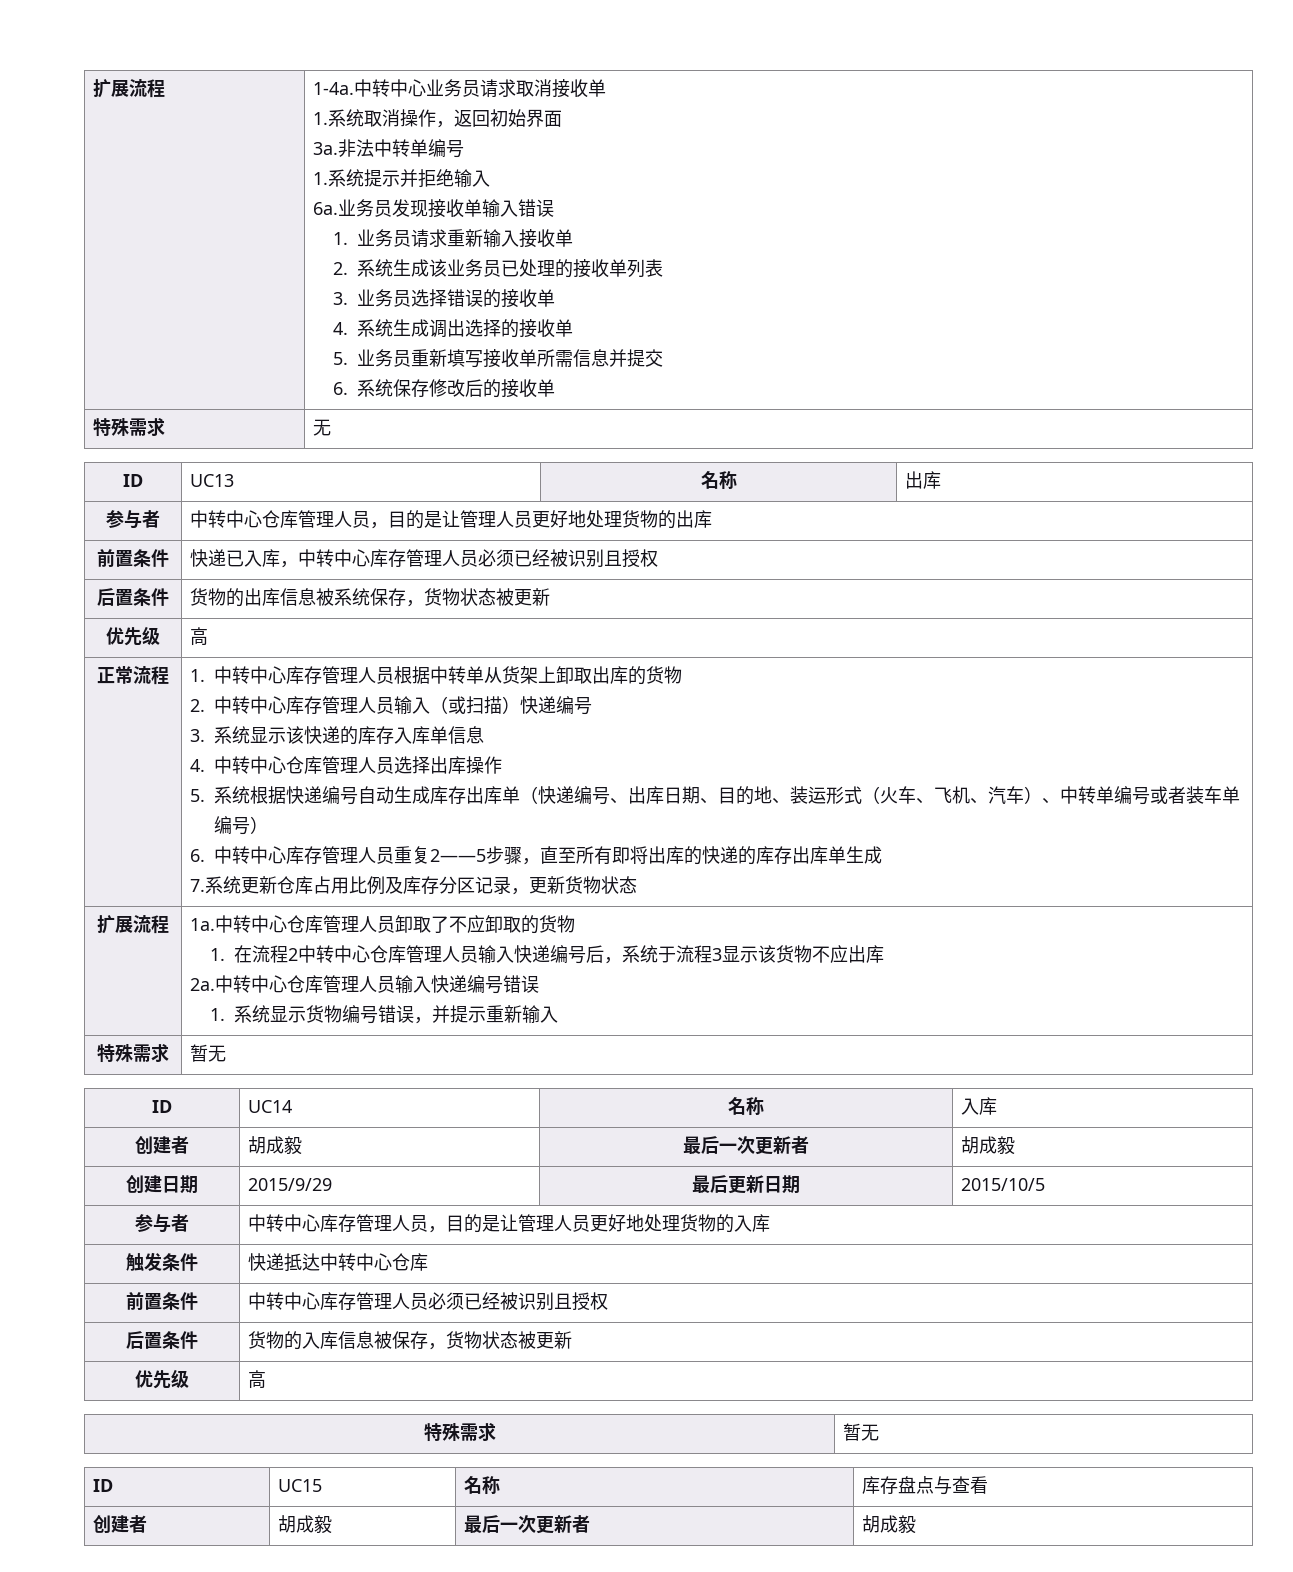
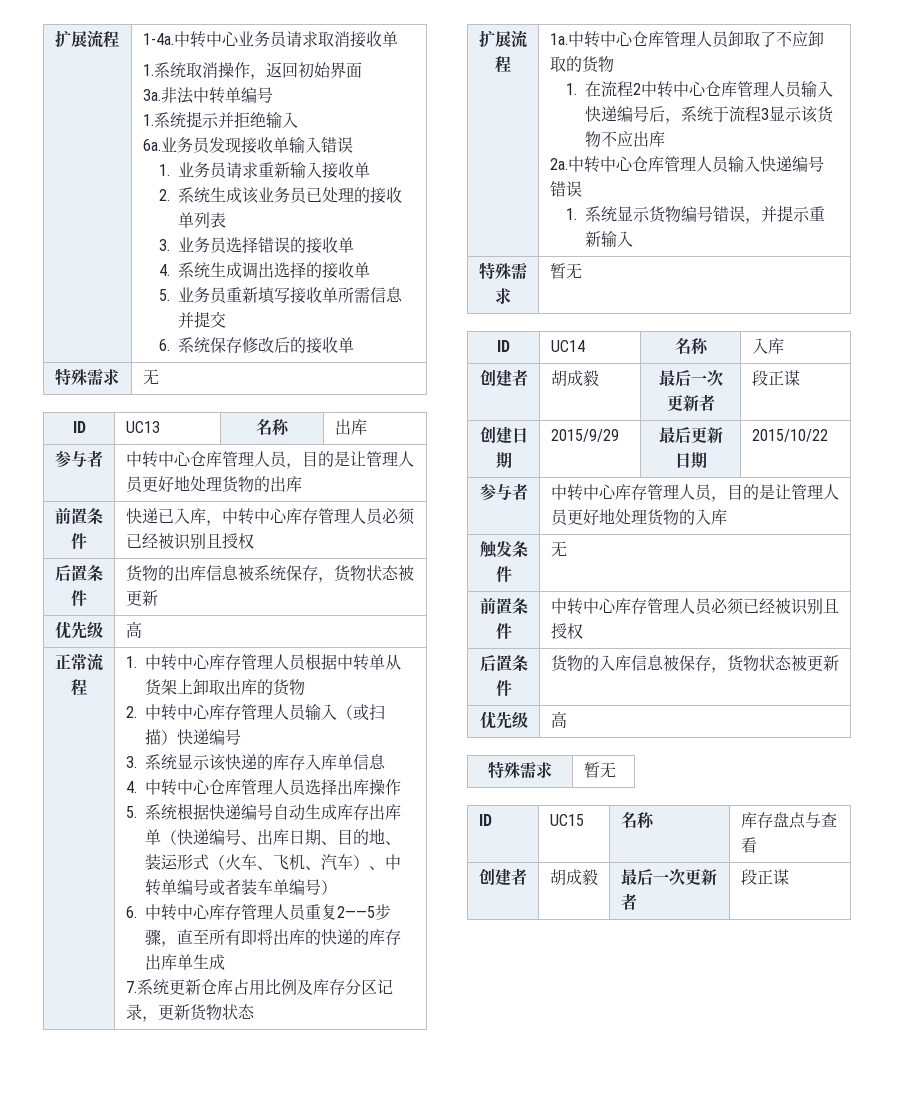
  ID | UC14 | 名称 | 入库
- 创建者 | 胡成毅 | 最后一次更新者 | 胡成毅
+ 创建者 | 胡成毅 | 最后一次更新者 | 段正谋
- 创建日期 | 2015/9/29 | 最后更新日期 | 2015/10/5
+ 创建日期 | 2015/9/29 | 最后更新日期 | 2015/10/22
- 触发条件 | 快递抵达中转中心仓库
+ 触发条件 | 无
  ID | UC15 | 名称 | 库存盘点与查看
- 创建者 | 胡成毅 | 最后一次更新者 | 胡成毅
+ 创建者 | 胡成毅 | 最后一次更新者 | 段正谋

